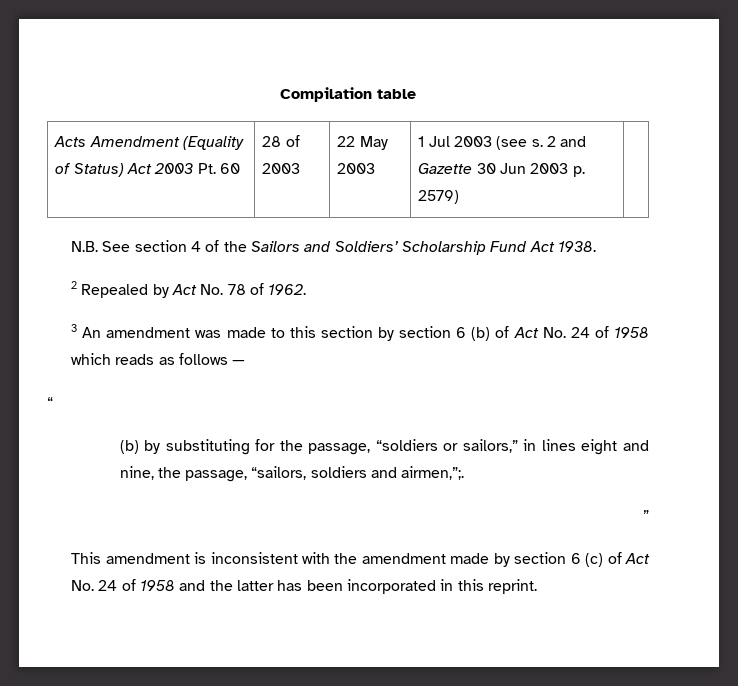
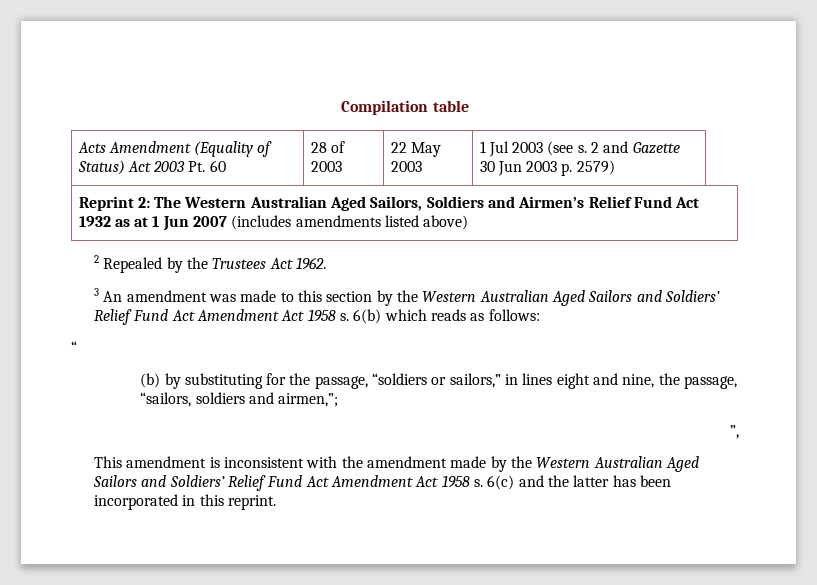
- Acts Amendment (Equality of Status) Act 2003 Pt. 60 | 28 of 2003 | 22 May 2003 | 1 Jul 2003 (see s. 2 and Gazette 30 Jun 2003 p. 2579) |
- N.B. See section 4 of the Sailors and Soldiers’ Scholarship Fund Act 1938.
+ Acts Amendment (Equality of Status) Act 2003 Pt. 60 | 28 of 2003 | 22 May 2003 | 1 Jul 2003 (see s. 2 and Gazette 30 Jun 2003 p. 2579)
+ Reprint 2: The Western Australian Aged Sailors, Soldiers and Airmen’s Relief Fund Act 1932 as at 1 Jun 2007 (includes amendments listed above)
- 2 Repealed by Act No. 78 of 1962.
+ 2 Repealed by the Trustees Act 1962.
- 3 An amendment was made to this section by section 6 (b) of Act No. 24 of 1958 which reads as follows —
+ 3 An amendment was made to this section by the Western Australian Aged Sailors and Soldiers’ Relief Fund Act Amendment Act 1958 s. 6(b) which reads as follows:
- (b) by substituting for the passage, “soldiers or sailors,” in lines eight and nine, the passage, “sailors, soldiers and airmen,”;.
- ”
+ (b) by substituting for the passage, “soldiers or sailors,” in lines eight and nine, the passage, “sailors, soldiers and airmen,”;
+ ”,
- This amendment is inconsistent with the amendment made by section 6 (c) of Act No. 24 of 1958 and the latter has been incorporated in this reprint.
+ This amendment is inconsistent with the amendment made by the Western Australian Aged Sailors and Soldiers’ Relief Fund Act Amendment Act 1958 s. 6(c) and the latter has been incorporated in this reprint.

